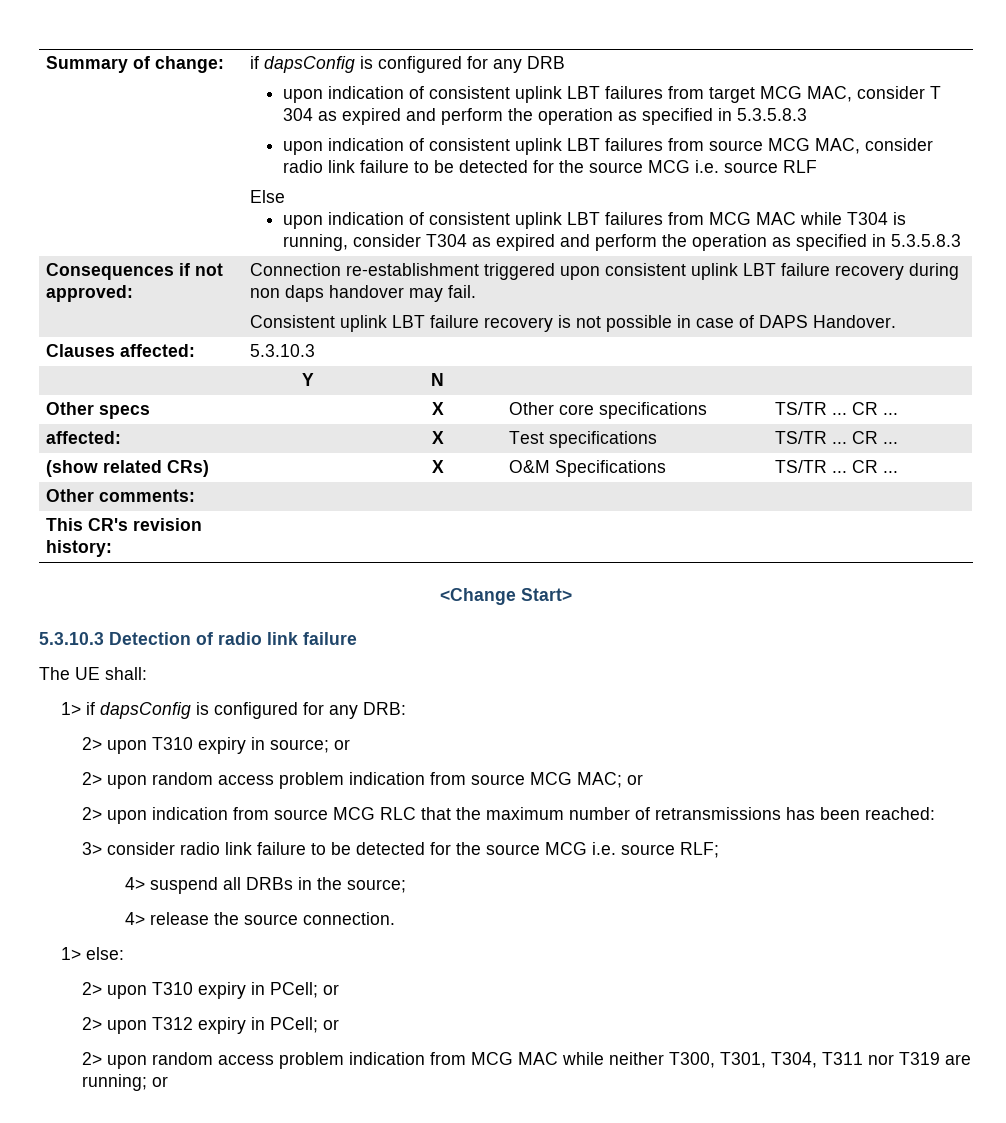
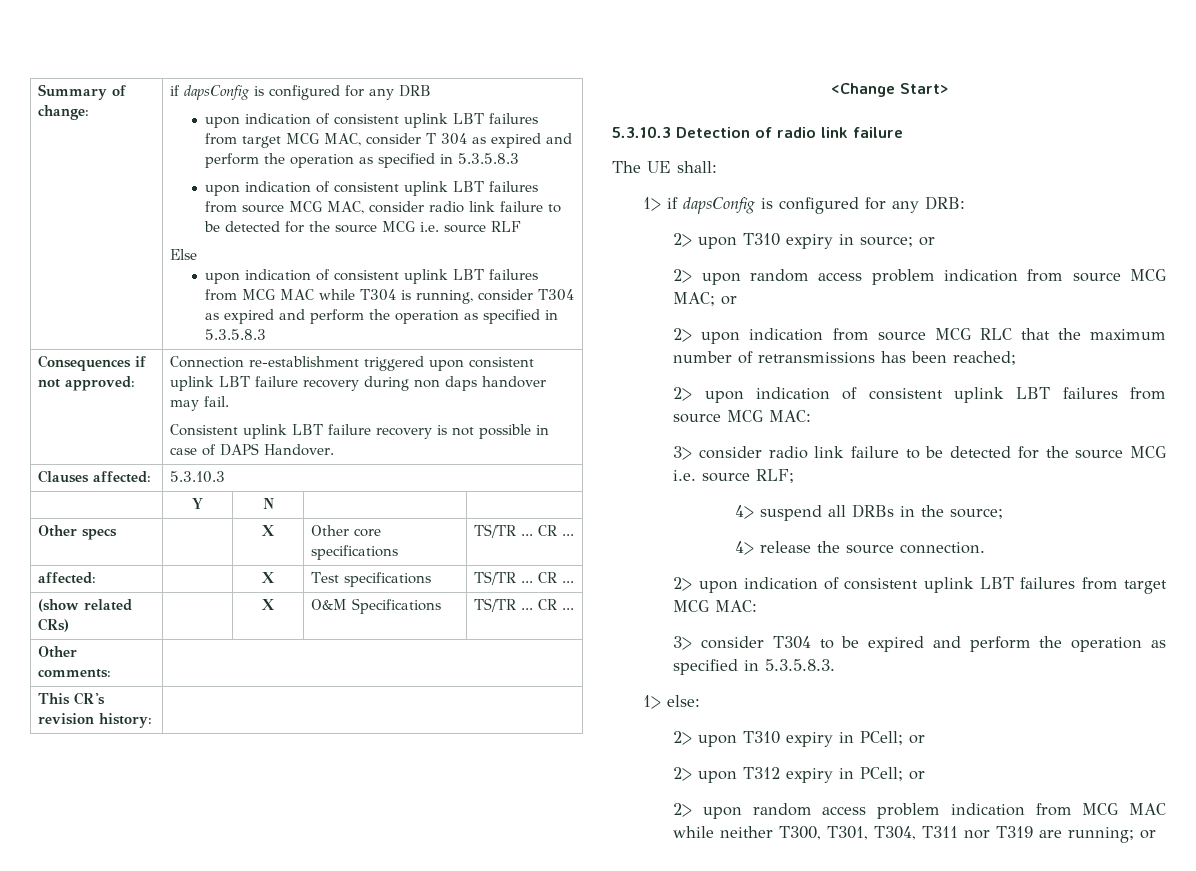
- 2> upon indication from source MCG RLC that the maximum number of retransmissions has been reached:
+ 2> upon indication from source MCG RLC that the maximum number of retransmissions has been reached;
+ 2> upon indication of consistent uplink LBT failures from source MCG MAC:
+ 2> upon indication of consistent uplink LBT failures from target MCG MAC:
+ 3> consider T304 to be expired and perform the operation as specified in 5.3.5.8.3.

